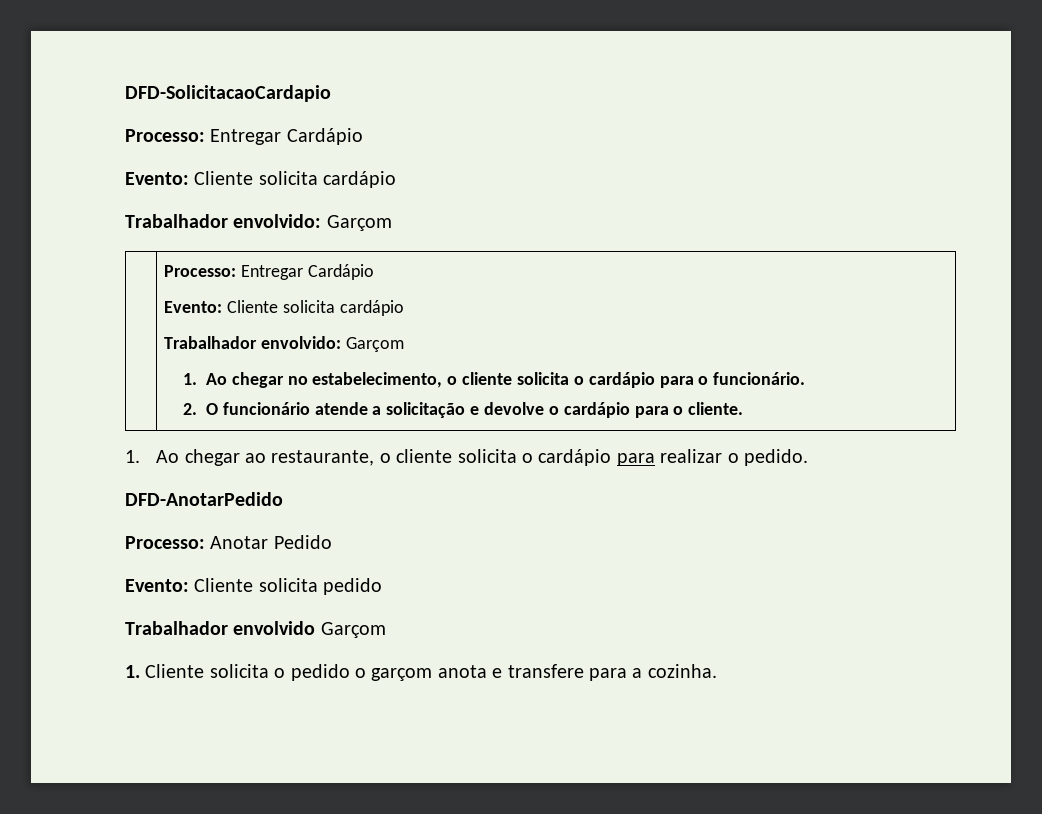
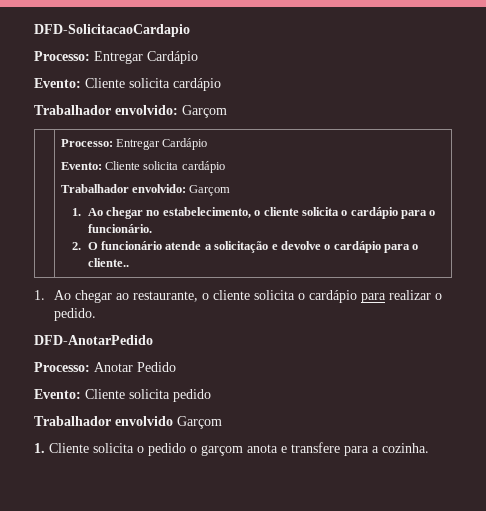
  | Processo: Entregar Cardápio
  Evento: Cliente solicita cardápio
  Trabalhador envolvido: Garçom
  1. Ao chegar no estabelecimento, o cliente solicita o cardápio para o funcionário.
- 2. O funcionário atende a solicitação e devolve o cardápio para o cliente.
+ 2. O funcionário atende a solicitação e devolve o cardápio para o cliente..

